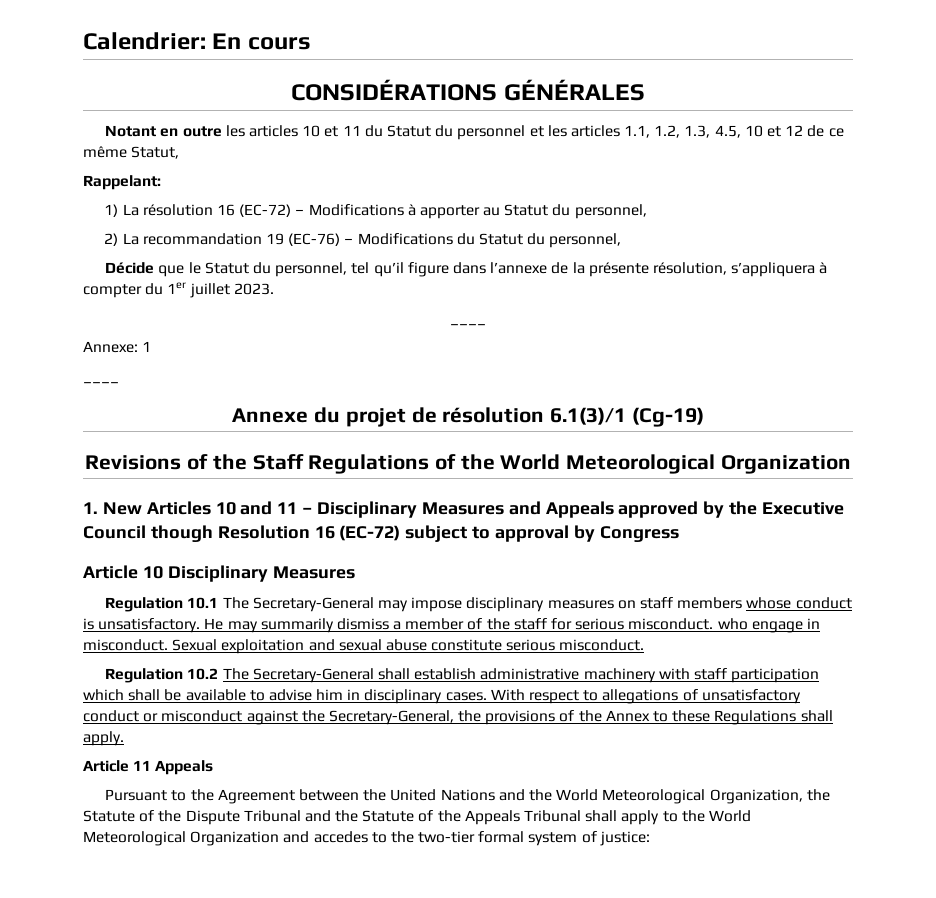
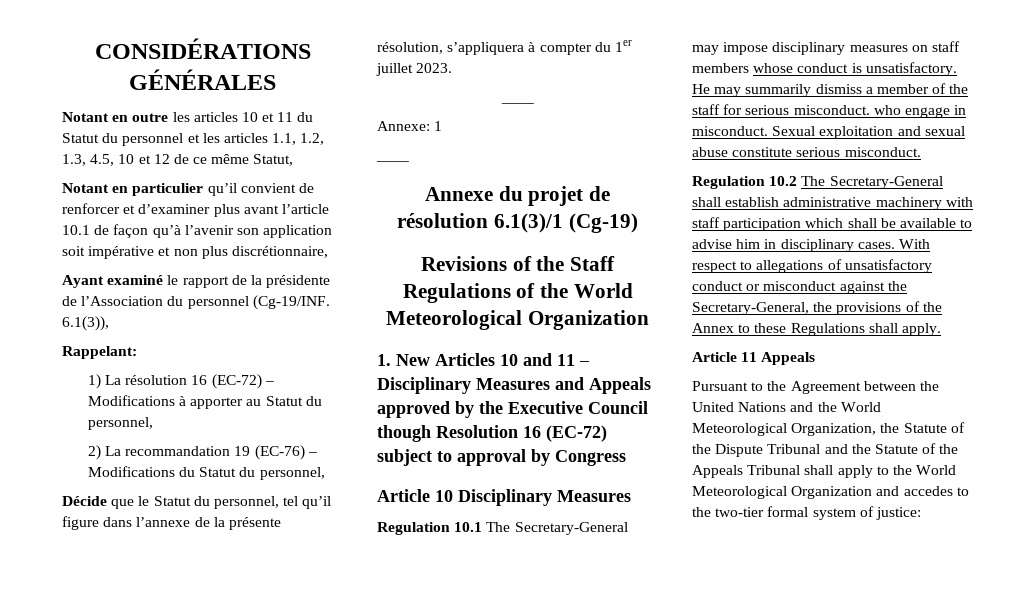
- Calendrier: En cours
+ Notant en particulier qu’il convient de renforcer et d’examiner plus avant l’article 10.1 de façon qu’à l’avenir son application soit impérative et non plus discrétionnaire,
+ Ayant examiné le rapport de la présidente de l’Association du personnel (Cg-19/INF. 6.1(3)),

